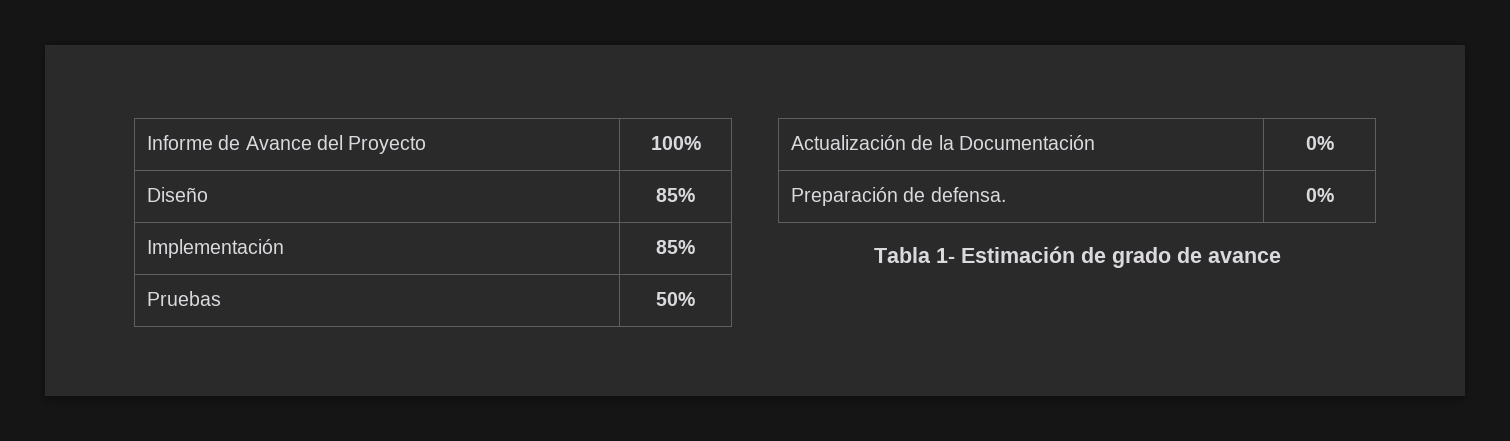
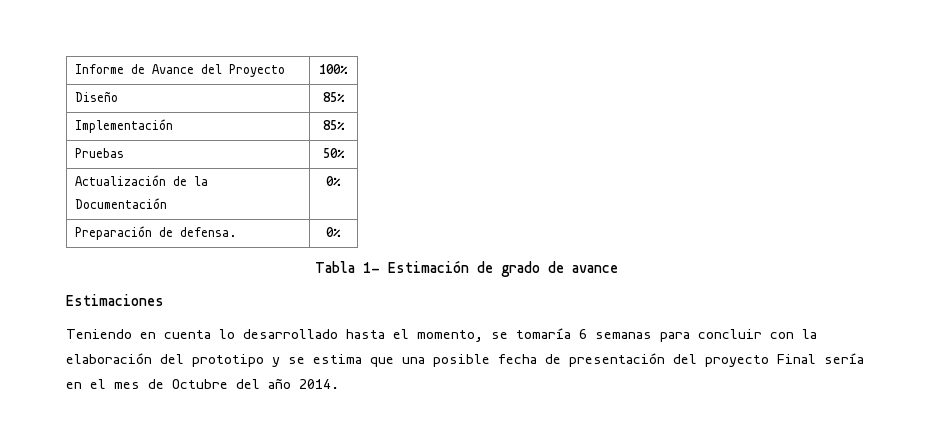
+ Estimaciones
+ Teniendo en cuenta lo desarrollado hasta el momento, se tomaría 6 semanas para concluir con la elaboración del prototipo y se estima que una posible fecha de presentación del proyecto Final sería en el mes de Octubre del año 2014.

